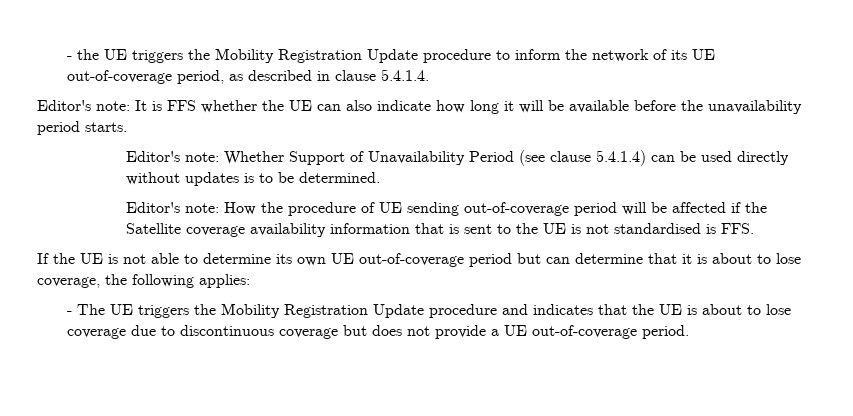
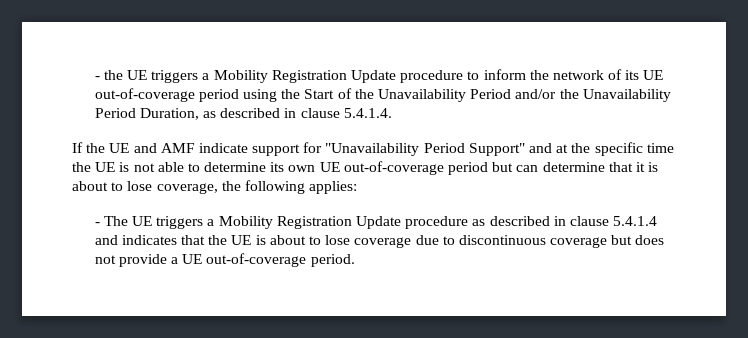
- - the UE triggers the Mobility Registration Update procedure to inform the network of its UE out-of-coverage period, as described in clause 5.4.1.4.
+ - the UE triggers a Mobility Registration Update procedure to inform the network of its UE out-of-coverage period using the Start of the Unavailability Period and/or the Unavailability Period Duration, as described in clause 5.4.1.4.
- Editor's note: It is FFS whether the UE can also indicate how long it will be available before the unavailability period starts.
- Editor's note: Whether Support of Unavailability Period (see clause 5.4.1.4) can be used directly without updates is to be determined.
- Editor's note: How the procedure of UE sending out-of-coverage period will be affected if the Satellite coverage availability information that is sent to the UE is not standardised is FFS.
- If the UE is not able to determine its own UE out-of-coverage period but can determine that it is about to lose coverage, the following applies:
+ If the UE and AMF indicate support for "Unavailability Period Support" and at the specific time the UE is not able to determine its own UE out-of-coverage period but can determine that it is about to lose coverage, the following applies:
- - The UE triggers the Mobility Registration Update procedure and indicates that the UE is about to lose coverage due to discontinuous coverage but does not provide a UE out-of-coverage period.
+ - The UE triggers a Mobility Registration Update procedure as described in clause 5.4.1.4 and indicates that the UE is about to lose coverage due to discontinuous coverage but does not provide a UE out-of-coverage period.

